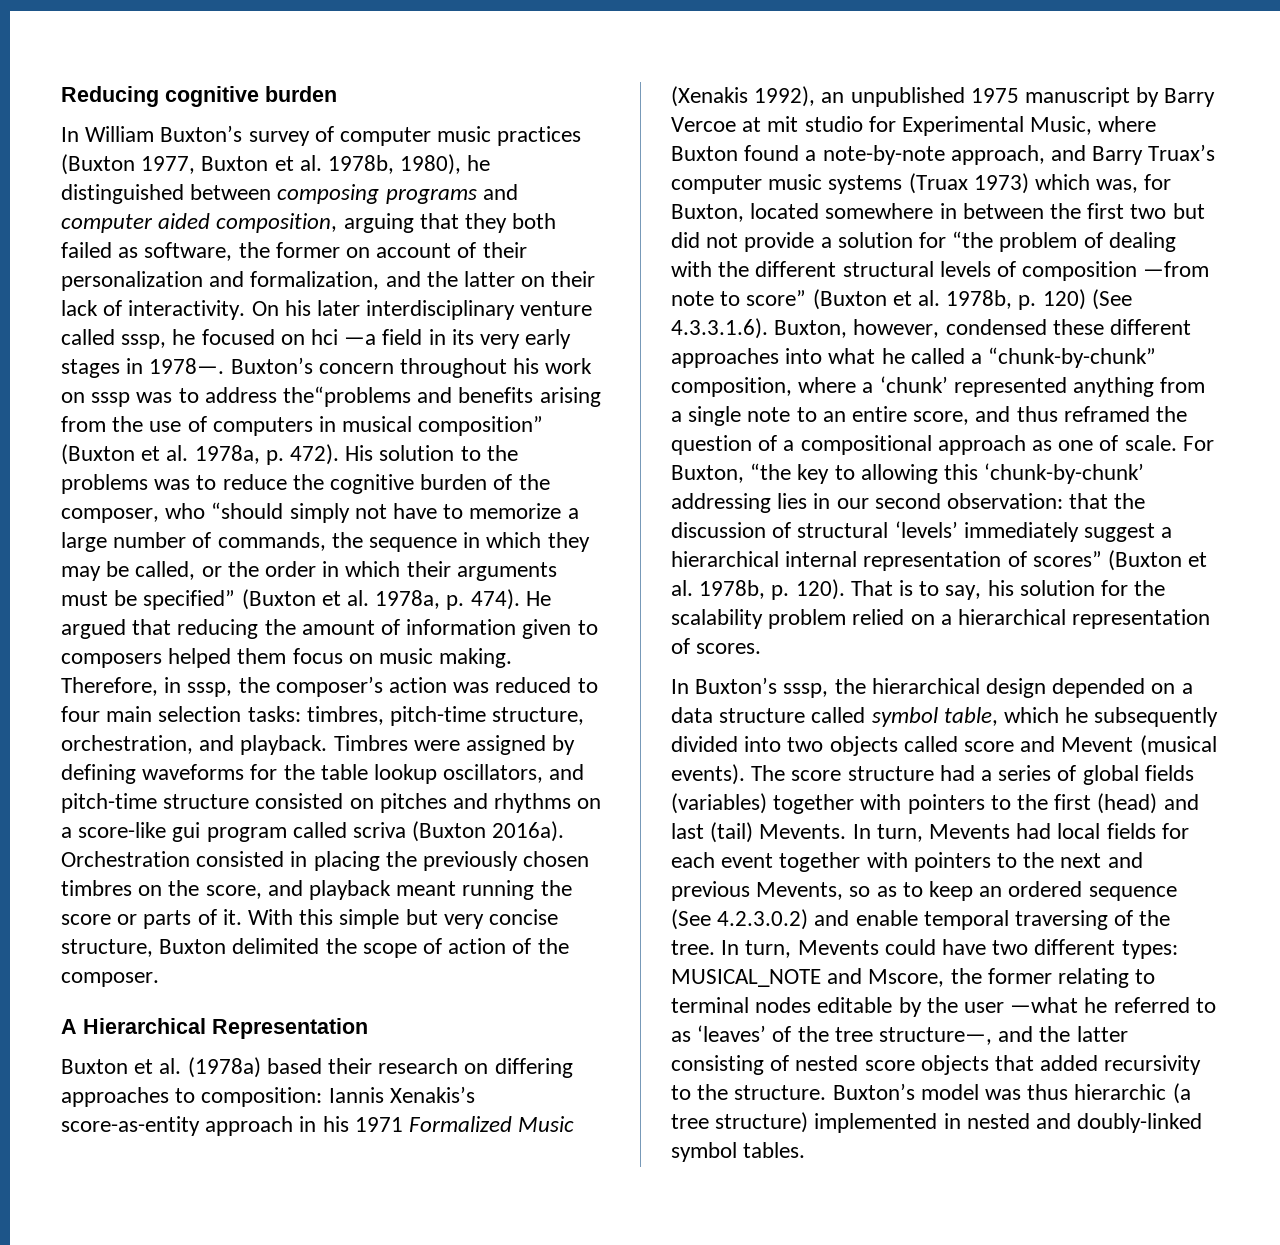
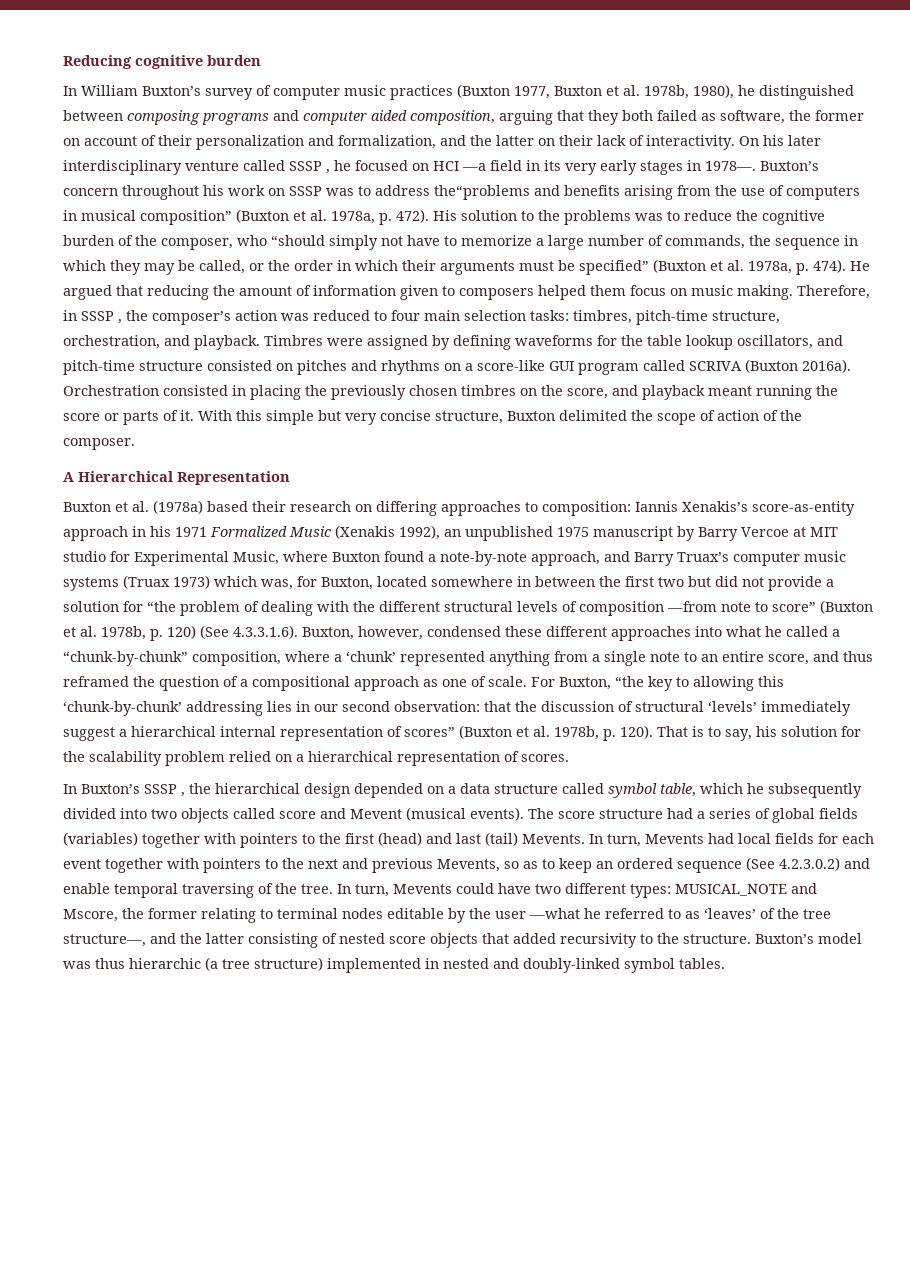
- On his later interdisciplinary venture called sssp, he focused on hci —a field in its very early stages in 1978—.
+ On his later interdisciplinary venture called SSSP , he focused on HCI —a field in its very early stages in 1978—.
- Buxton’s concern throughout his work on sssp was to address the“problems and benefits arising from the use of computers in musical composition” (Buxton et al. 1978a, p. 472).
+ Buxton’s concern throughout his work on SSSP was to address the“problems and benefits arising from the use of computers in musical composition” (Buxton et al. 1978a, p. 472).
- Therefore, in sssp, the composer’s action was reduced to four main selection tasks: timbres, pitch-time structure, orchestration, and playback.
+ Therefore, in SSSP , the composer’s action was reduced to four main selection tasks: timbres, pitch-time structure, orchestration, and playback.
- Timbres were assigned by defining waveforms for the table lookup oscillators, and pitch-time structure consisted on pitches and rhythms on a score-like gui program called scriva (Buxton 2016a).
+ Timbres were assigned by defining waveforms for the table lookup oscillators, and pitch-time structure consisted on pitches and rhythms on a score-like GUI program called SCRIVA (Buxton 2016a).
- Iannis Xenakis’s score-as-entity approach in his 1971 Formalized Music (Xenakis 1992), an unpublished 1975 manuscript by Barry Vercoe at mit studio for Experimental Music, where Buxton found a note-by-note approach, and Barry Truax’s computer music systems (Truax 1973) which was, for Buxton, located somewhere in between the first two but did not provide a solution for “the problem of dealing with the different structural levels of composition —from note to score” (Buxton et al. 1978b, p. 120) (See 4.3.3.1.6). Buxton, however, condensed these different approaches into what he called a “chunk-by-chunk” composition, where a ‘chunk’ represented anything from a single note to an entire score, and thus reframed the question of a compositional approach as one of scale.
+ Iannis Xenakis’s score-as-entity approach in his 1971 Formalized Music (Xenakis 1992), an unpublished 1975 manuscript by Barry Vercoe at MIT studio for Experimental Music, where Buxton found a note-by-note approach, and Barry Truax’s computer music systems (Truax 1973) which was, for Buxton, located somewhere in between the first two but did not provide a solution for “the problem of dealing with the different structural levels of composition —from note to score” (Buxton et al. 1978b, p. 120) (See 4.3.3.1.6). Buxton, however, condensed these different approaches into what he called a “chunk-by-chunk” composition, where a ‘chunk’ represented anything from a single note to an entire score, and thus reframed the question of a compositional approach as one of scale.
- In Buxton’s sssp, the hierarchical design depended on a data structure called symbol table, which he subsequently divided into two objects called score and Mevent (musical events).
+ In Buxton’s SSSP , the hierarchical design depended on a data structure called symbol table, which he subsequently divided into two objects called score and Mevent (musical events).

